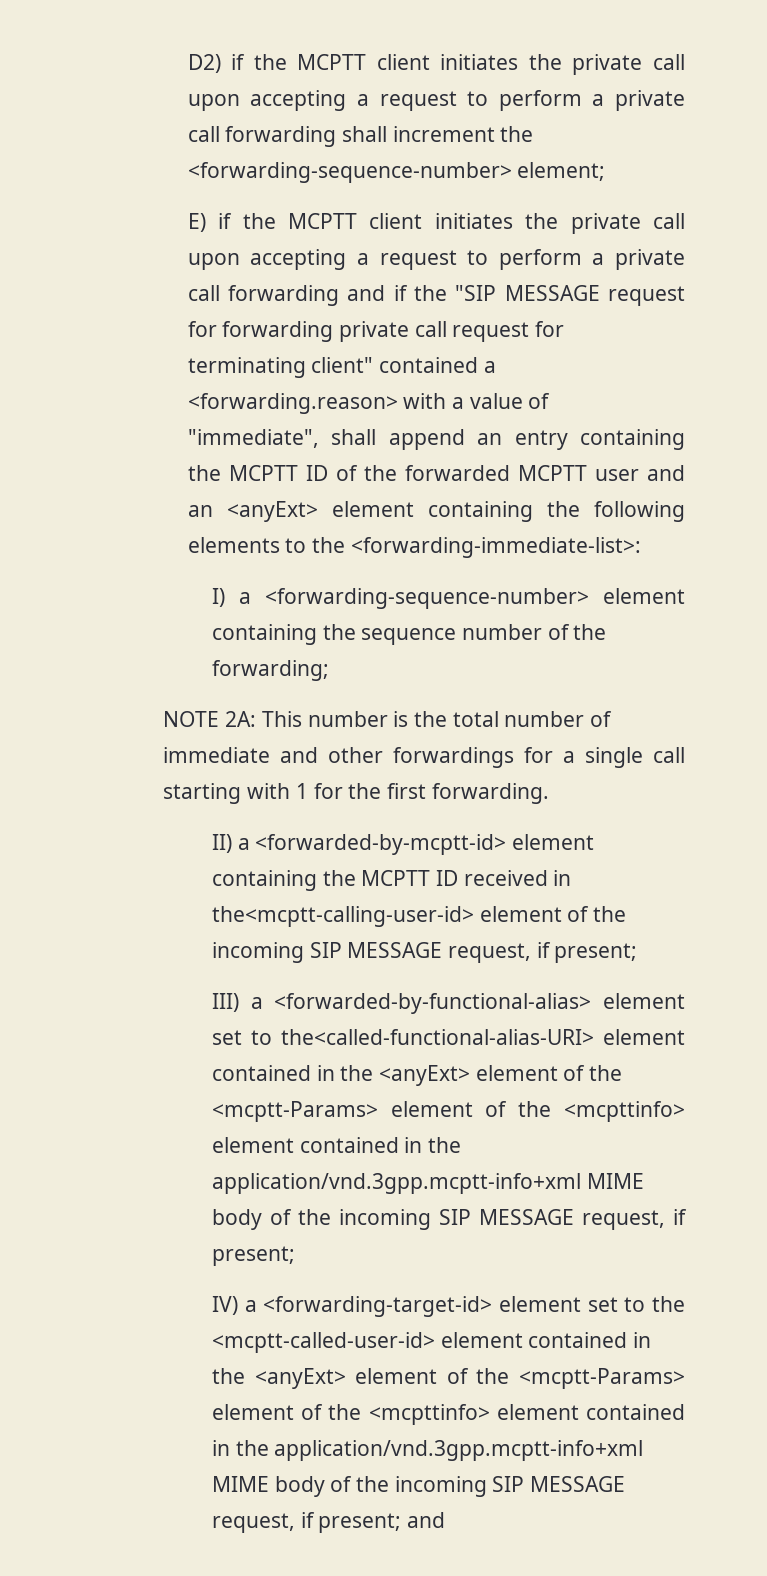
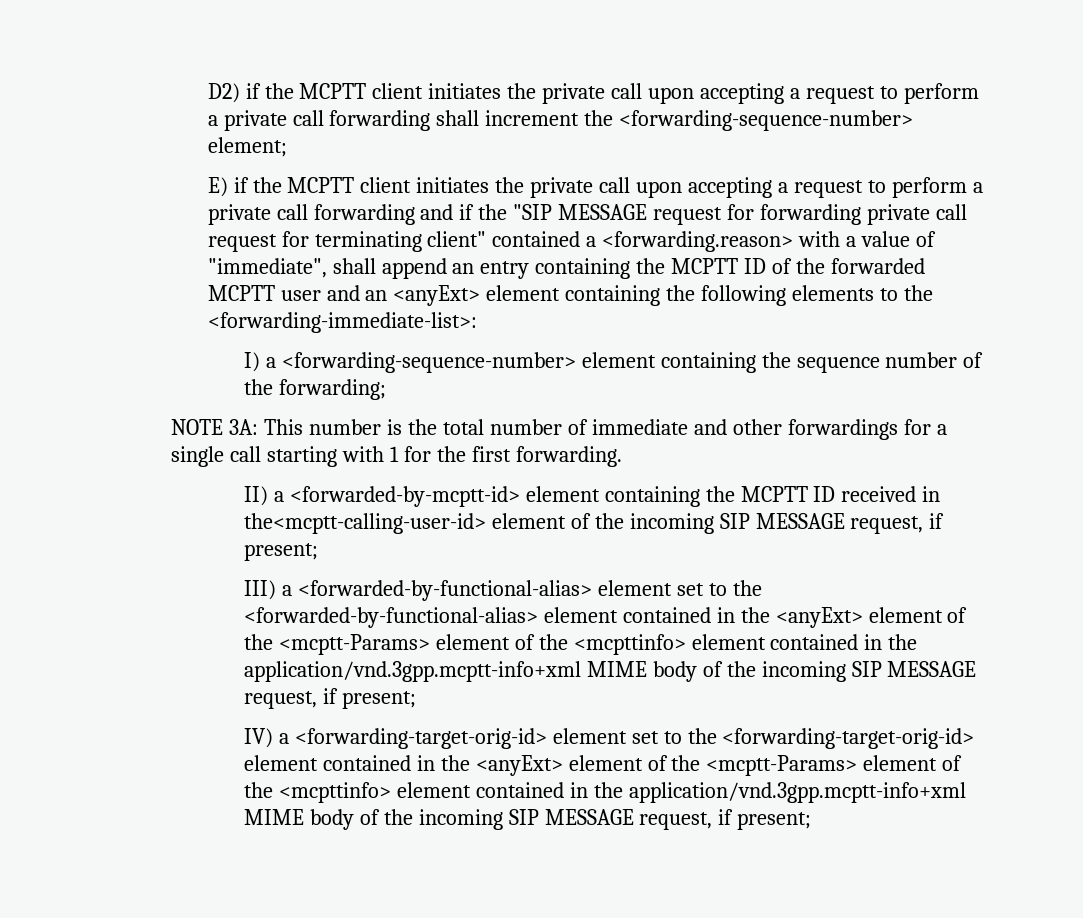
- NOTE 2A: This number is the total number of immediate and other forwardings for a single call starting with 1 for the first forwarding.
+ NOTE 3A: This number is the total number of immediate and other forwardings for a single call starting with 1 for the first forwarding.
- III) a <forwarded-by-functional-alias> element set to the<called-functional-alias-URI> element contained in the <anyExt> element of the <mcptt-Params> element of the <mcpttinfo> element contained in the application/vnd.3gpp.mcptt-info+xml MIME body of the incoming SIP MESSAGE request, if present;
+ III) a <forwarded-by-functional-alias> element set to the <forwarded-by-functional-alias> element contained in the <anyExt> element of the <mcptt-Params> element of the <mcpttinfo> element contained in the application/vnd.3gpp.mcptt-info+xml MIME body of the incoming SIP MESSAGE request, if present;
- IV) a <forwarding-target-id> element set to the <mcptt-called-user-id> element contained in the <anyExt> element of the <mcptt-Params> element of the <mcpttinfo> element contained in the application/vnd.3gpp.mcptt-info+xml MIME body of the incoming SIP MESSAGE request, if present; and
+ IV) a <forwarding-target-orig-id> element set to the <forwarding-target-orig-id> element contained in the <anyExt> element of the <mcptt-Params> element of the <mcpttinfo> element contained in the application/vnd.3gpp.mcptt-info+xml MIME body of the incoming SIP MESSAGE request, if present;

